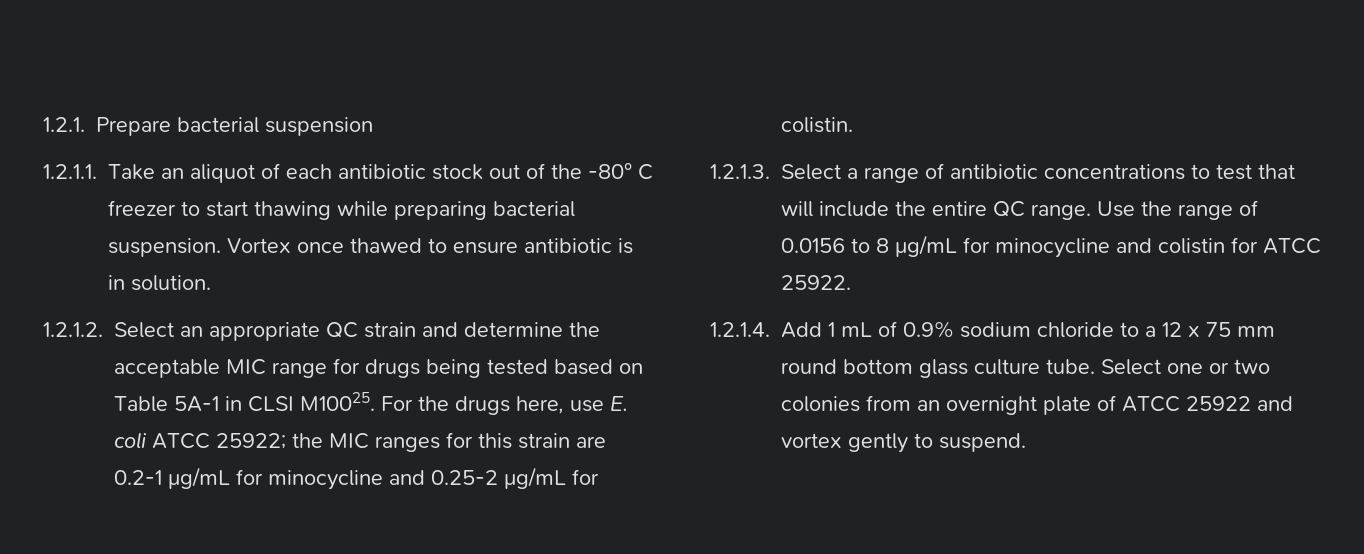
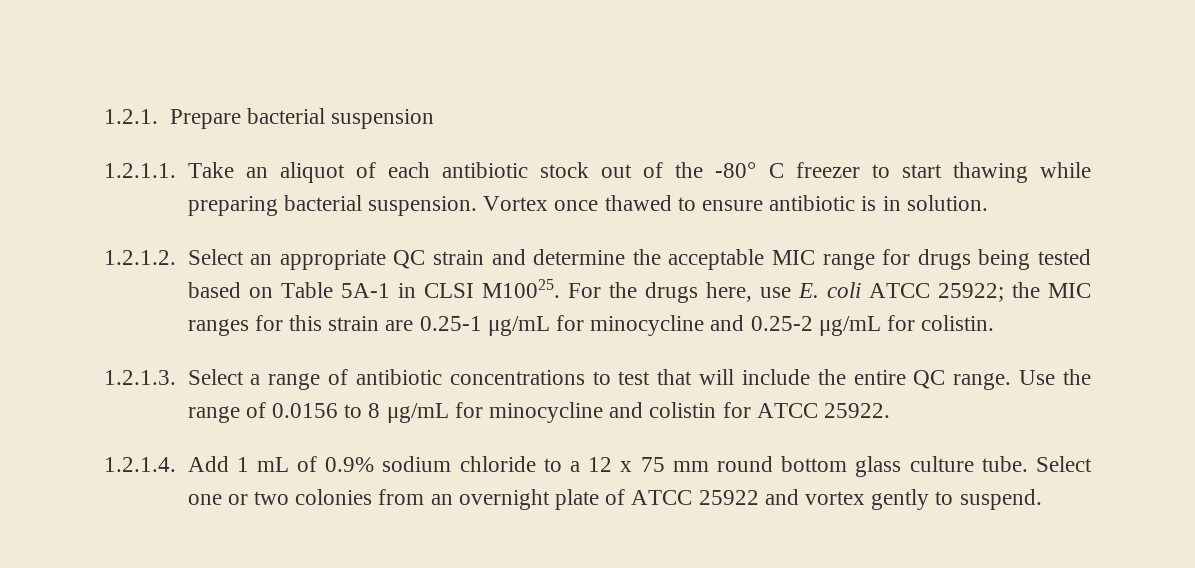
- For the drugs here, use E. coli ATCC 25922; the MIC ranges for this strain are 0.2-1 μg/mL for minocycline and 0.25-2 μg/mL for colistin.
+ For the drugs here, use E. coli ATCC 25922; the MIC ranges for this strain are 0.25-1 μg/mL for minocycline and 0.25-2 μg/mL for colistin.

